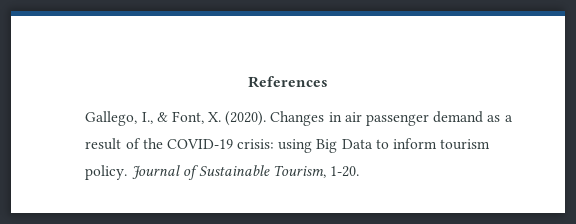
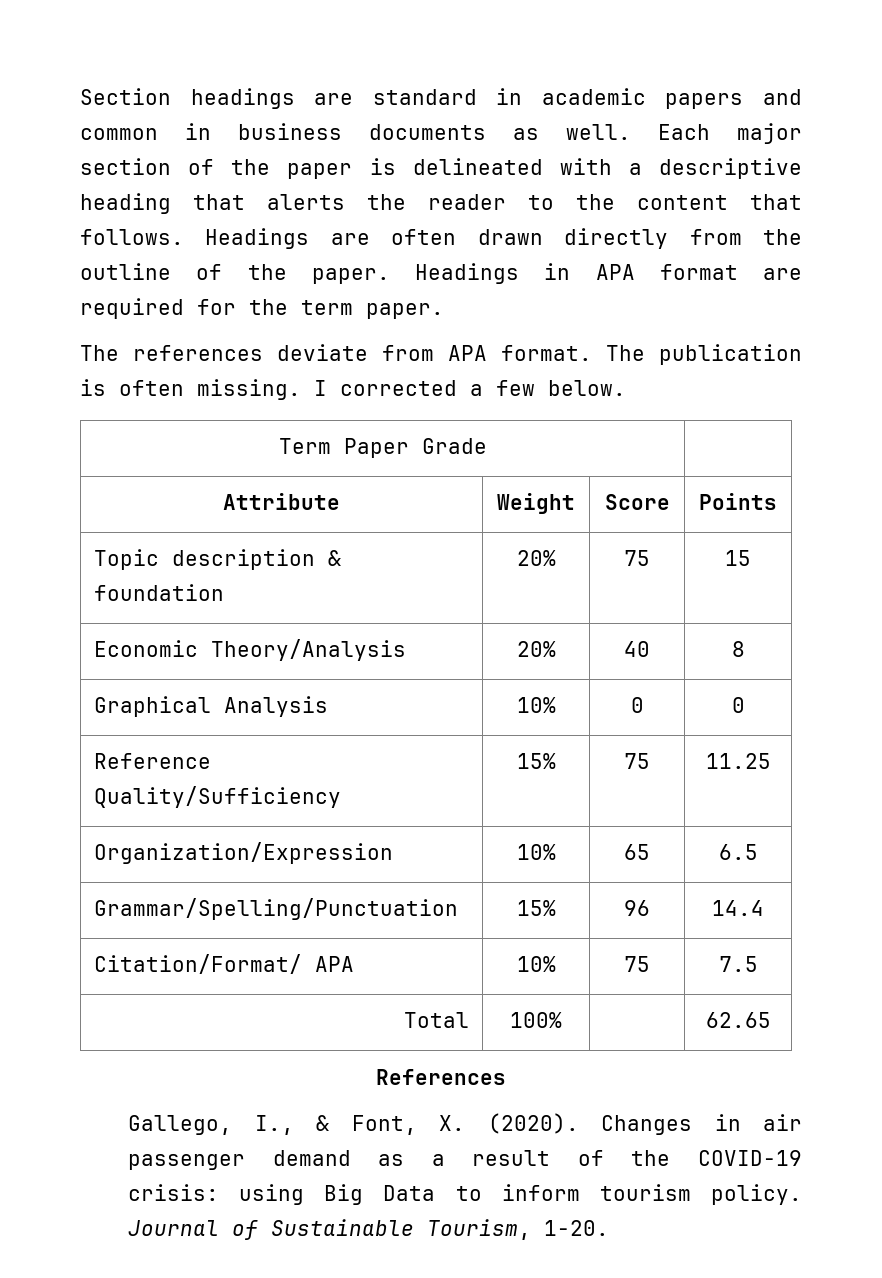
+ Section headings are standard in academic papers and common in business documents as well. Each major section of the paper is delineated with a descriptive heading that alerts the reader to the content that follows. Headings are often drawn directly from the outline of the paper. Headings in APA format are required for the term paper.
+ The references deviate from APA format. The publication is often missing. I corrected a few below.
+ Term Paper Grade |
+ Attribute | Weight | Score | Points
+ Topic description & foundation | 20% | 75 | 15
+ Economic Theory/Analysis | 20% | 40 | 8
+ Graphical Analysis | 10% | 0 | 0
+ Reference Quality/Sufficiency | 15% | 75 | 11.25
+ Organization/Expression | 10% | 65 | 6.5
+ Grammar/Spelling/Punctuation | 15% | 96 | 14.4
+ Citation/Format/ APA | 10% | 75 | 7.5
+ Total | 100% | | 62.65

